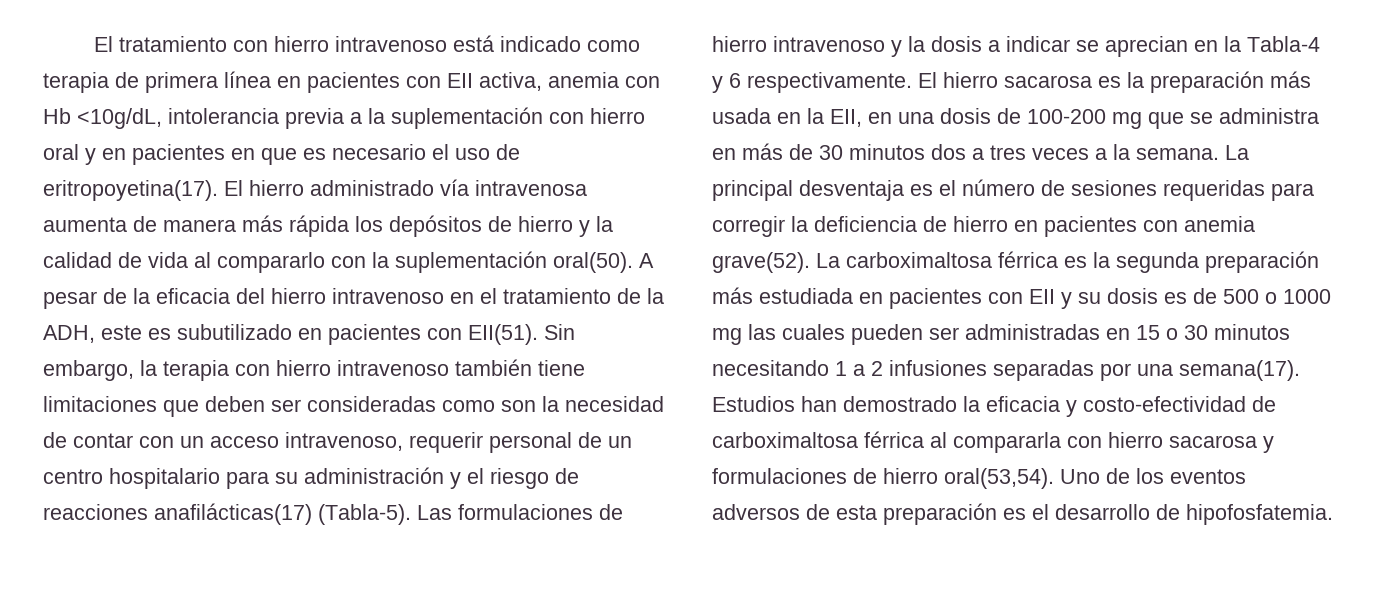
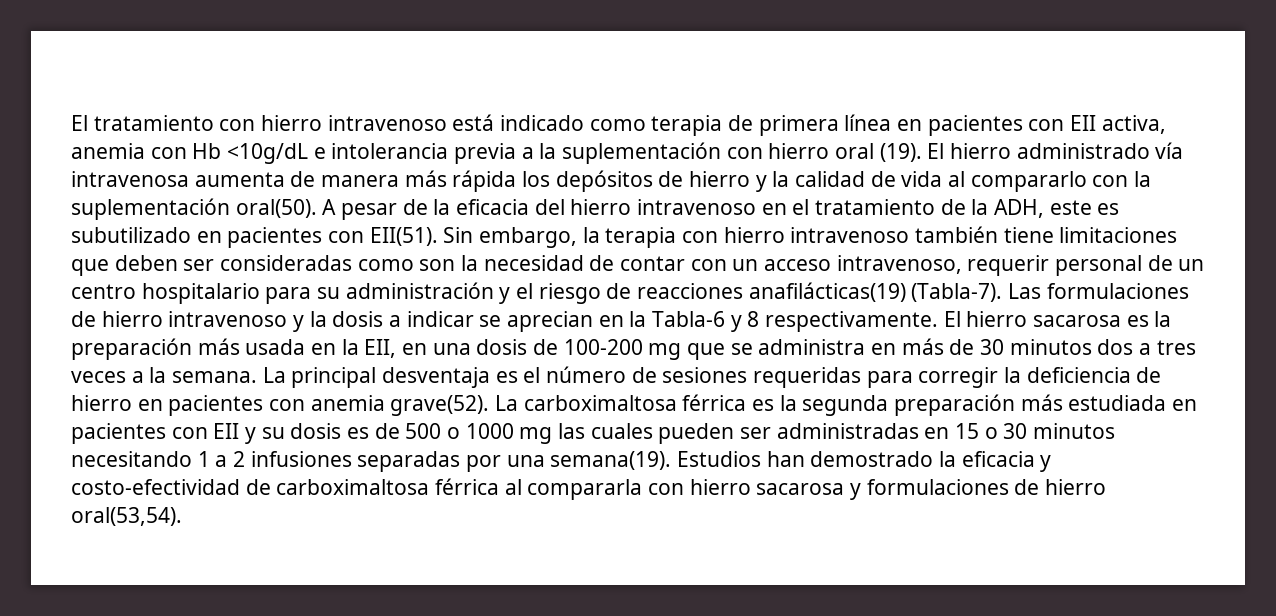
- El tratamiento con hierro intravenoso está indicado como terapia de primera línea en pacientes con EII activa, anemia con Hb <10g/dL, intolerancia previa a la suplementación con hierro oral y en pacientes en que es necesario el uso de eritropoyetina(17).
+ El tratamiento con hierro intravenoso está indicado como terapia de primera línea en pacientes con EII activa, anemia con Hb <10g/dL e intolerancia previa a la suplementación con hierro oral (19).
- Sin embargo, la terapia con hierro intravenoso también tiene limitaciones que deben ser consideradas como son la necesidad de contar con un acceso intravenoso, requerir personal de un centro hospitalario para su administración y el riesgo de reacciones anafilácticas(17) (Tabla-5).
+ Sin embargo, la terapia con hierro intravenoso también tiene limitaciones que deben ser consideradas como son la necesidad de contar con un acceso intravenoso, requerir personal de un centro hospitalario para su administración y el riesgo de reacciones anafilácticas(19) (Tabla-7).
- Las formulaciones de hierro intravenoso y la dosis a indicar se aprecian en la Tabla-4 y 6 respectivamente.
+ Las formulaciones de hierro intravenoso y la dosis a indicar se aprecian en la Tabla-6 y 8 respectivamente.
- La carboximaltosa férrica es la segunda preparación más estudiada en pacientes con EII y su dosis es de 500 o 1000 mg las cuales pueden ser administradas en 15 o 30 minutos necesitando 1 a 2 infusiones separadas por una semana(17).
+ La carboximaltosa férrica es la segunda preparación más estudiada en pacientes con EII y su dosis es de 500 o 1000 mg las cuales pueden ser administradas en 15 o 30 minutos necesitando 1 a 2 infusiones separadas por una semana(19).
- Uno de los eventos adversos de esta preparación es el desarrollo de hipofosfatemia.

